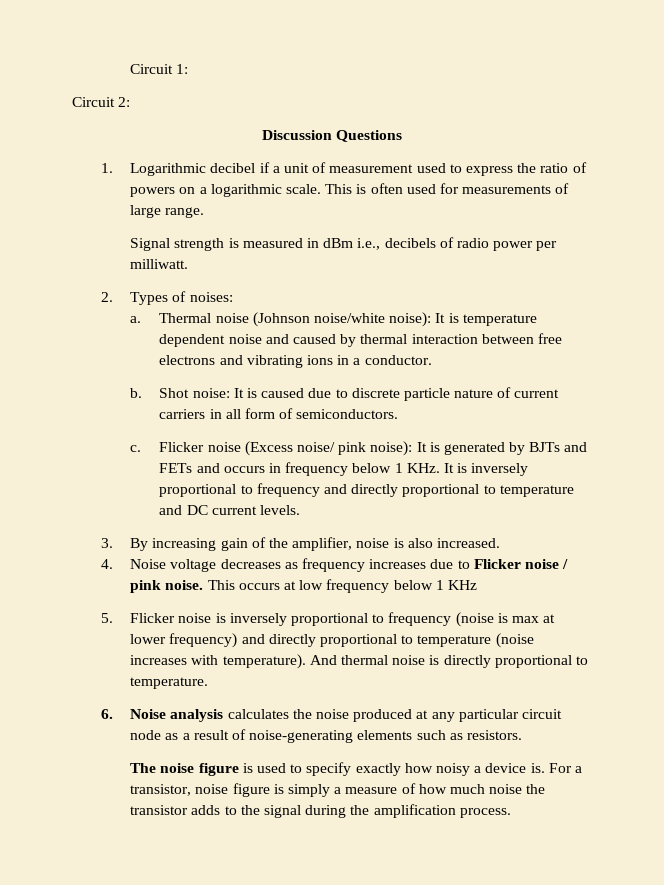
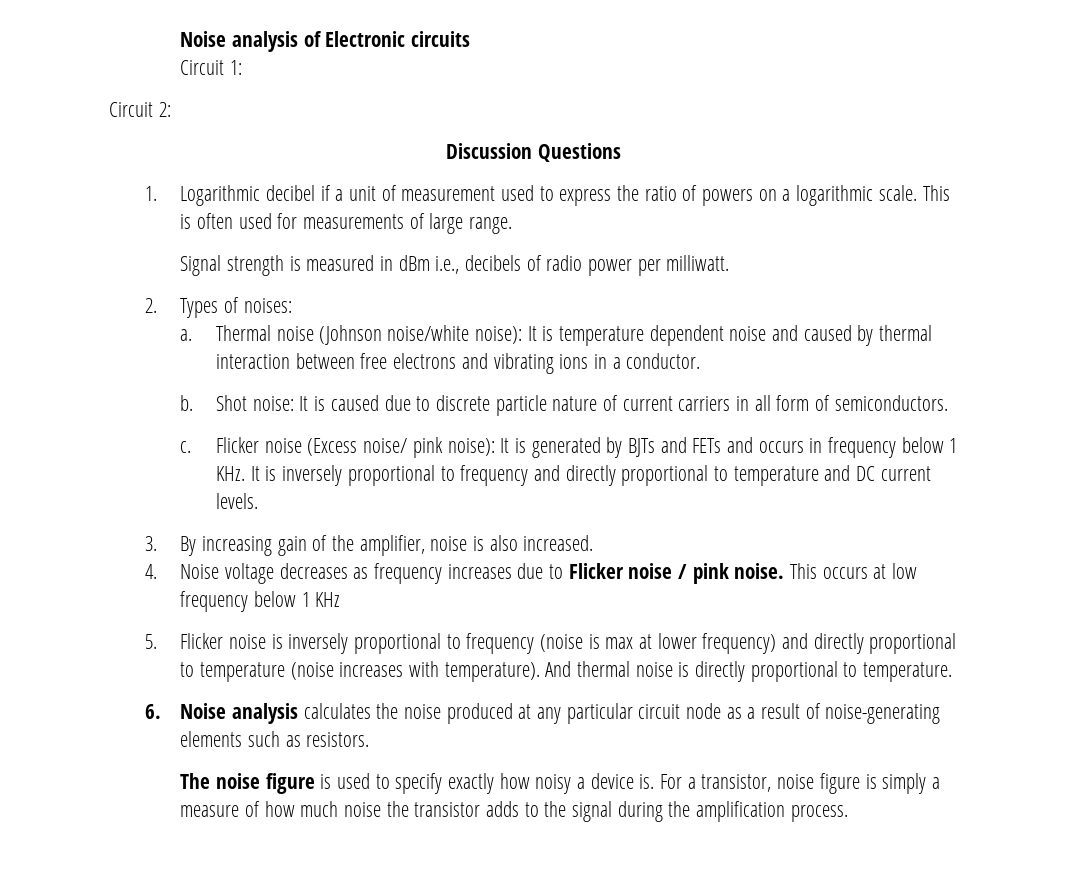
+ Noise analysis of Electronic circuits

